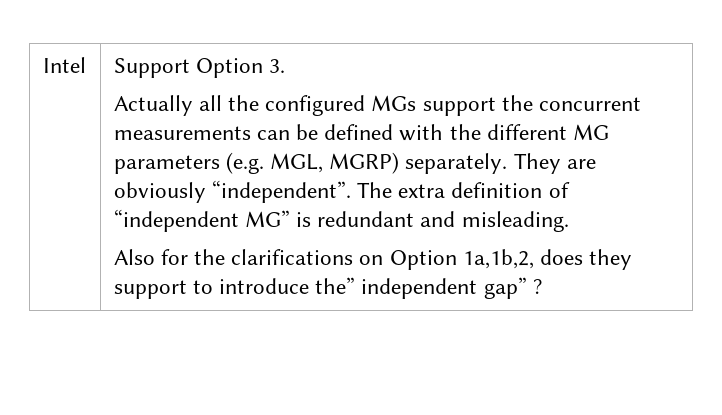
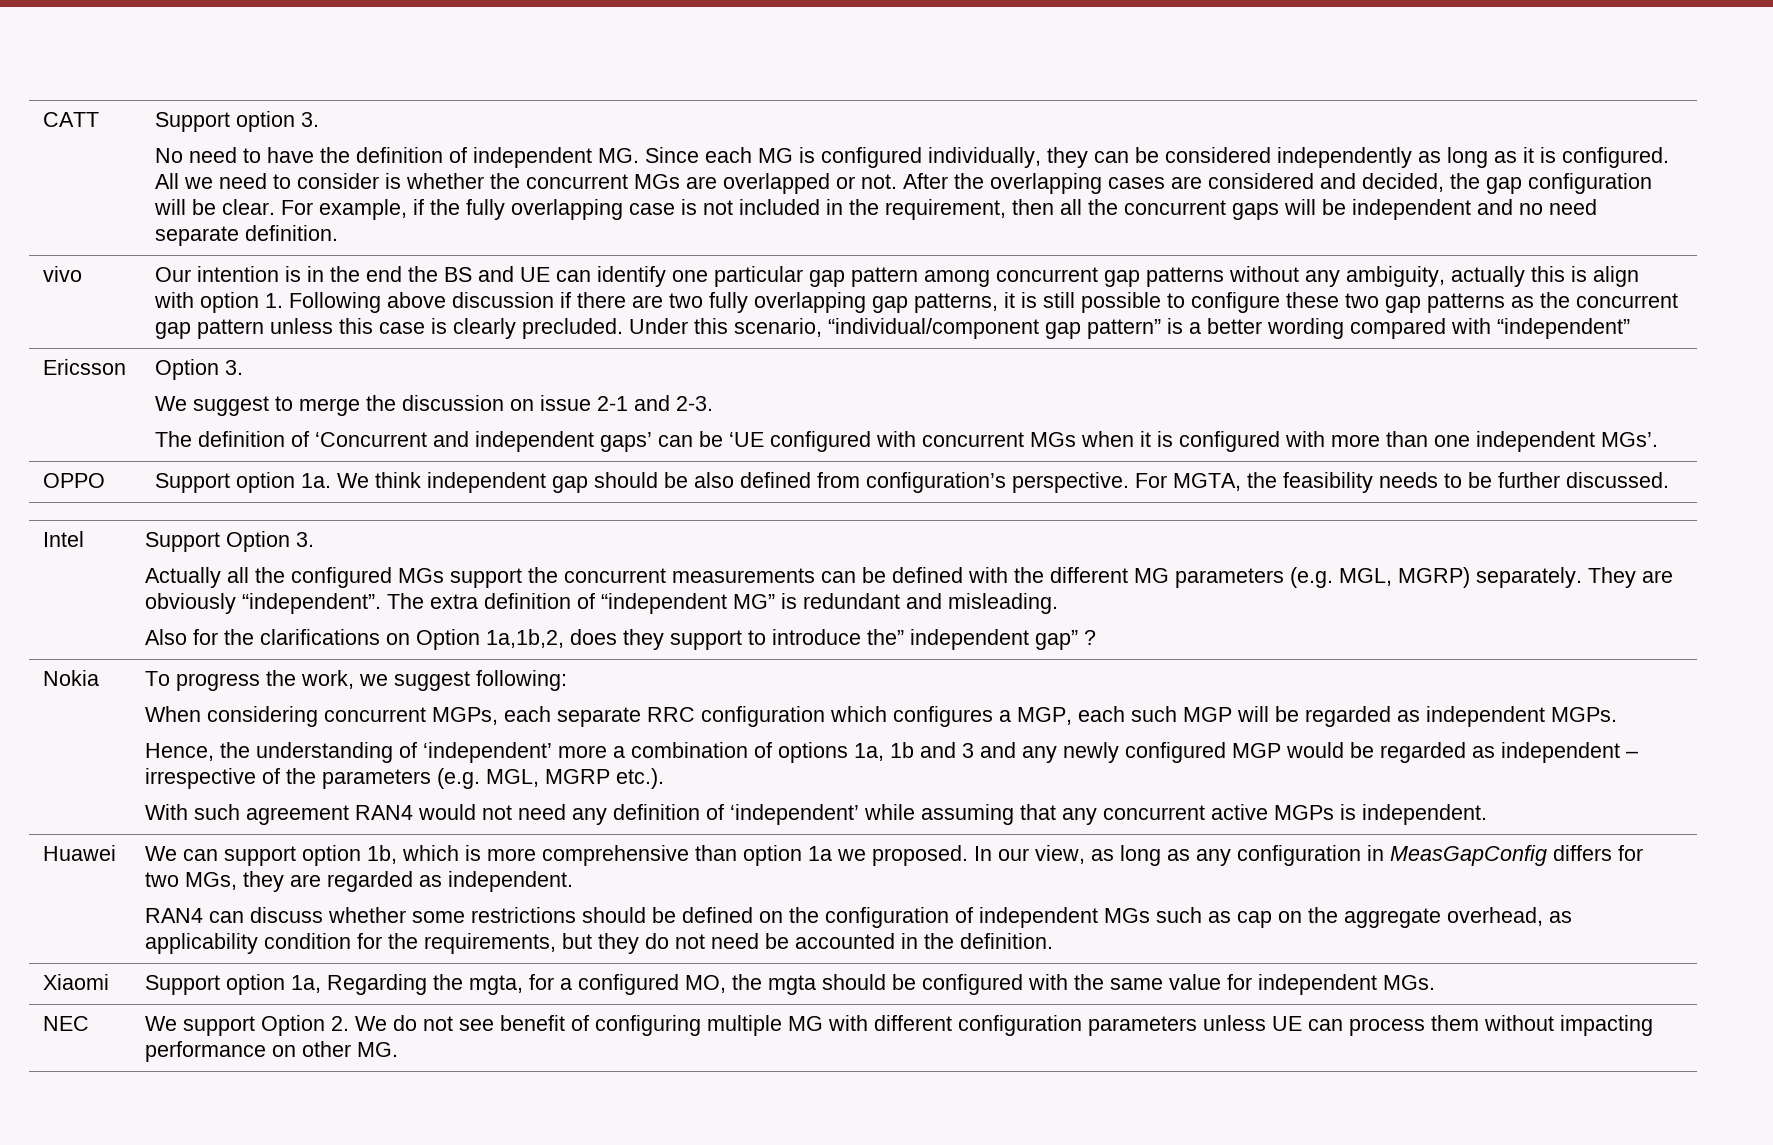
+ CATT | Support option 3.
+ No need to have the definition of independent MG. Since each MG is configured individually, they can be considered independently as long as it is configured. All we need to consider is whether the concurrent MGs are overlapped or not. After the overlapping cases are considered and decided, the gap configuration will be clear. For example, if the fully overlapping case is not included in the requirement, then all the concurrent gaps will be independent and no need separate definition.
+ vivo | Our intention is in the end the BS and UE can identify one particular gap pattern among concurrent gap patterns without any ambiguity, actually this is align with option 1. Following above discussion if there are two fully overlapping gap patterns, it is still possible to configure these two gap patterns as the concurrent gap pattern unless this case is clearly precluded. Under this scenario, “individual/component gap pattern” is a better wording compared with “independent”
+ Ericsson | Option 3.
+ We suggest to merge the discussion on issue 2-1 and 2-3.
+ The definition of ‘Concurrent and independent gaps’ can be ‘UE configured with concurrent MGs when it is configured with more than one independent MGs’.
+ OPPO | Support option 1a. We think independent gap should be also defined from configuration’s perspective. For MGTA, the feasibility needs to be further discussed.
+ Nokia | To progress the work, we suggest following:
+ When considering concurrent MGPs, each separate RRC configuration which configures a MGP, each such MGP will be regarded as independent MGPs.
+ Hence, the understanding of ‘independent’ more a combination of options 1a, 1b and 3 and any newly configured MGP would be regarded as independent – irrespective of the parameters (e.g. MGL, MGRP etc.).
+ With such agreement RAN4 would not need any definition of ‘independent’ while assuming that any concurrent active MGPs is independent.
+ Huawei | We can support option 1b, which is more comprehensive than option 1a we proposed. In our view, as long as any configuration in MeasGapConfig differs for two MGs, they are regarded as independent.
+ RAN4 can discuss whether some restrictions should be defined on the configuration of independent MGs such as cap on the aggregate overhead, as applicability condition for the requirements, but they do not need be accounted in the definition.
+ Xiaomi | Support option 1a, Regarding the mgta, for a configured MO, the mgta should be configured with the same value for independent MGs.
+ NEC | We support Option 2. We do not see benefit of configuring multiple MG with different configuration parameters unless UE can process them without impacting performance on other MG.

